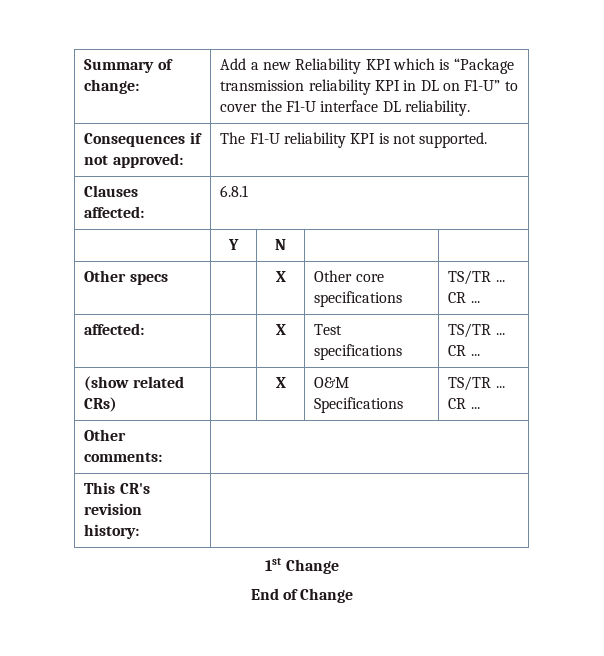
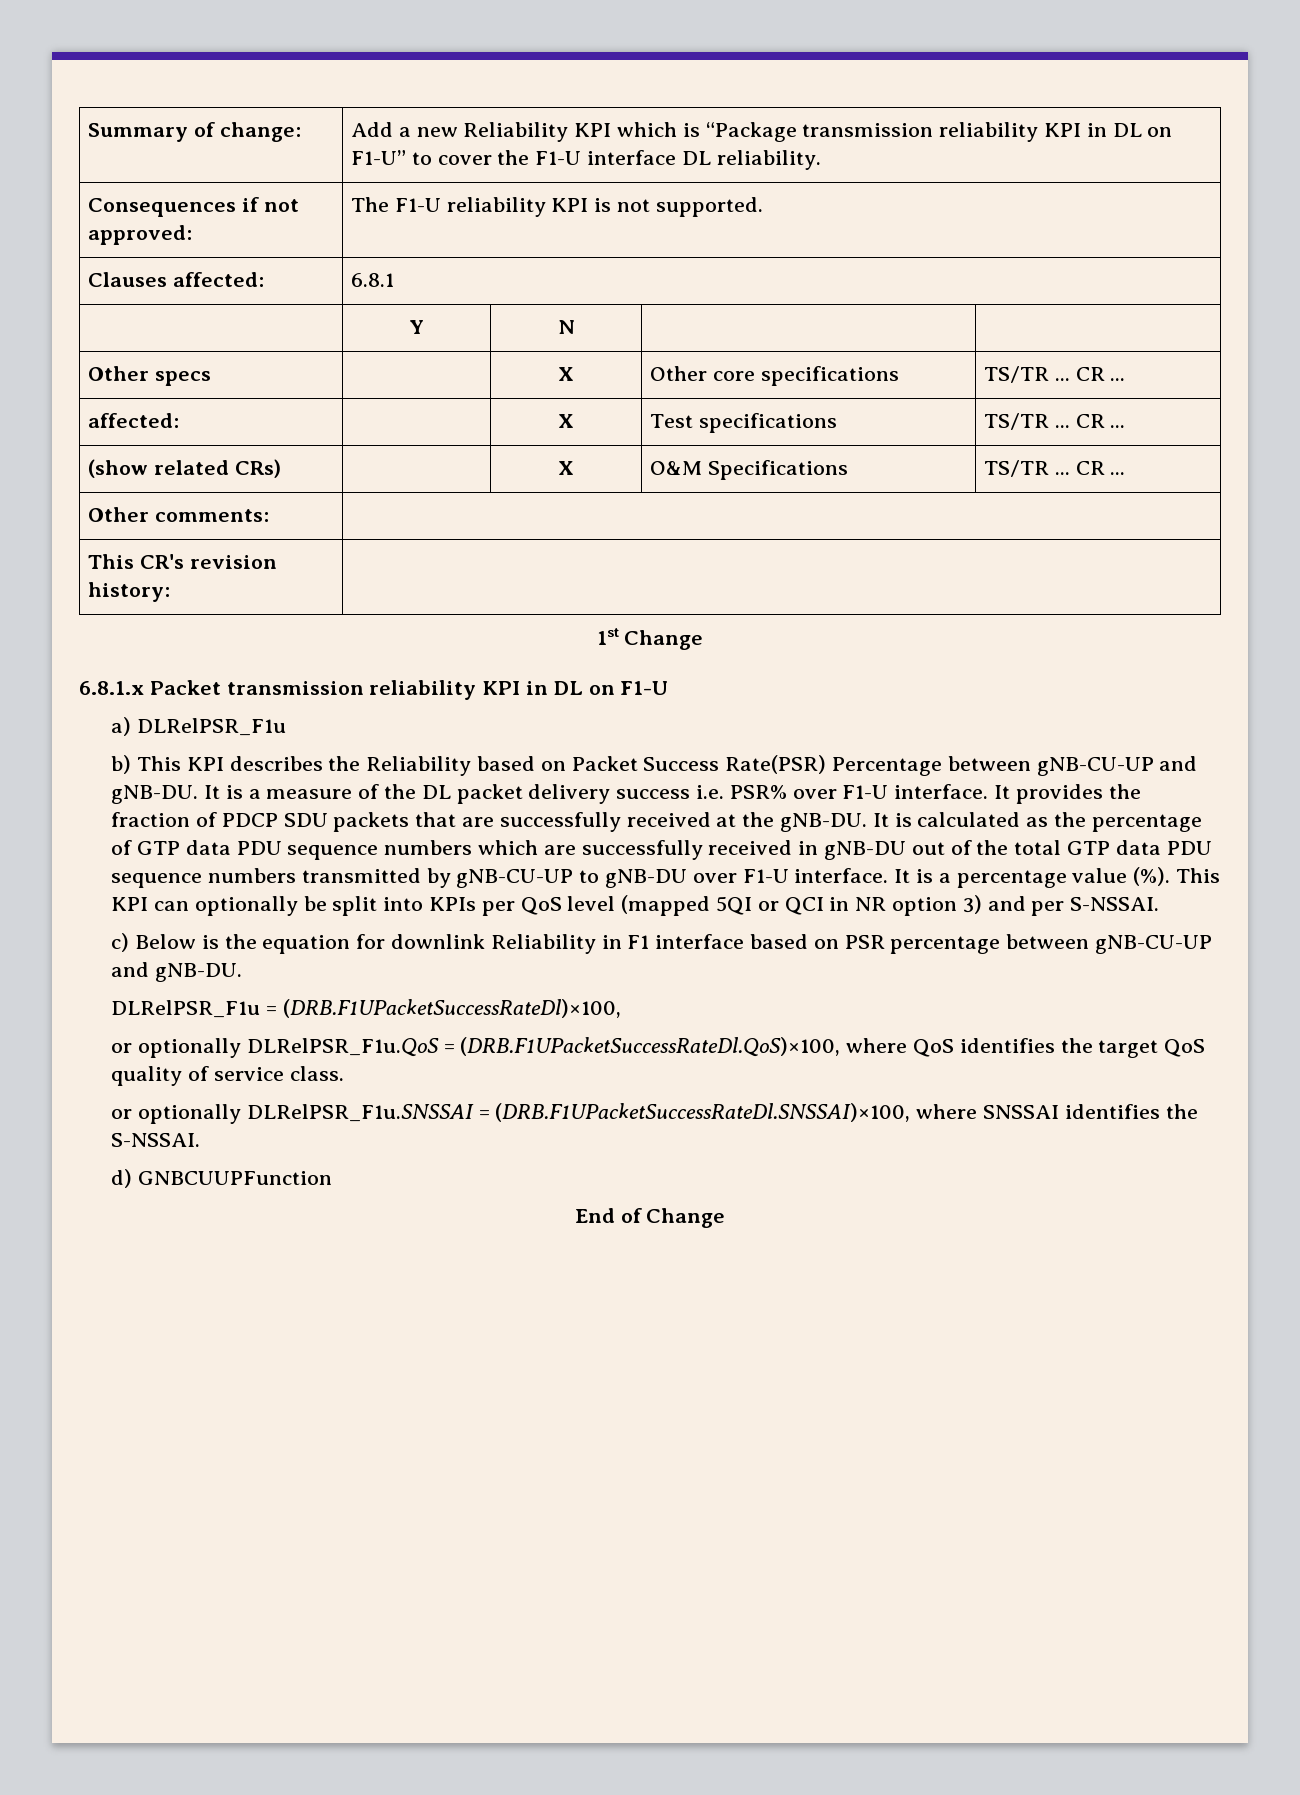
+ 6.8.1.x Packet transmission reliability KPI in DL on F1-U
+ a) DLRelPSR_F1u
+ b) This KPI describes the Reliability based on Packet Success Rate(PSR) Percentage between gNB-CU-UP and gNB-DU. It is a measure of the DL packet delivery success i.e. PSR% over F1-U interface. It provides the fraction of PDCP SDU packets that are successfully received at the gNB-DU. It is calculated as the percentage of GTP data PDU sequence numbers which are successfully received in gNB-DU out of the total GTP data PDU sequence numbers transmitted by gNB-CU-UP to gNB-DU over F1-U interface. It is a percentage value (%). This KPI can optionally be split into KPIs per QoS level (mapped 5QI or QCI in NR option 3) and per S-NSSAI.
+ c) Below is the equation for downlink Reliability in F1 interface based on PSR percentage between gNB-CU-UP and gNB-DU.
+ DLRelPSR_F1u = (DRB.F1UPacketSuccessRateDl)×100,
+ or optionally DLRelPSR_F1u.QoS = (DRB.F1UPacketSuccessRateDl.QoS)×100, where QoS identifies the target QoS quality of service class.
+ or optionally DLRelPSR_F1u.SNSSAI = (DRB.F1UPacketSuccessRateDl.SNSSAI)×100, where SNSSAI identifies the S-NSSAI.
+ d) GNBCUUPFunction

